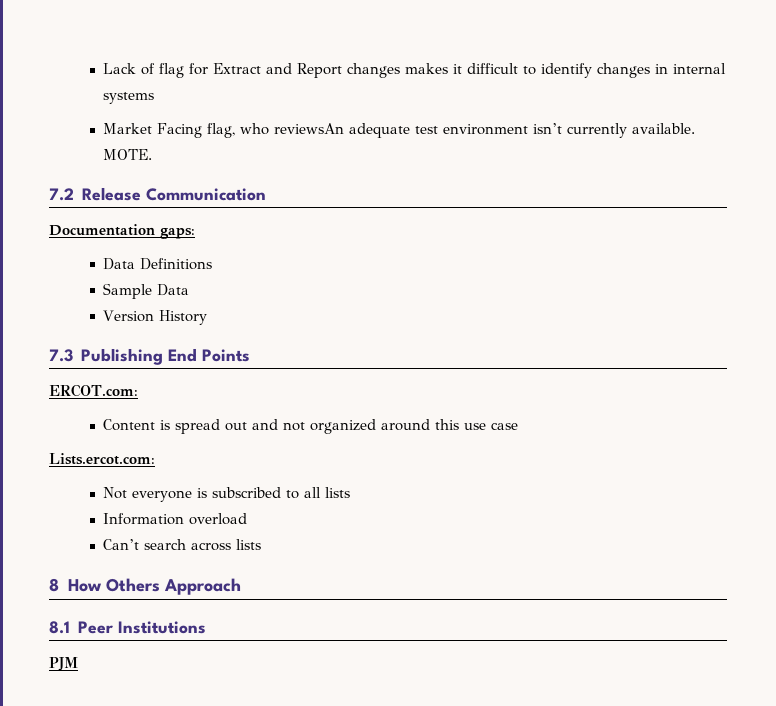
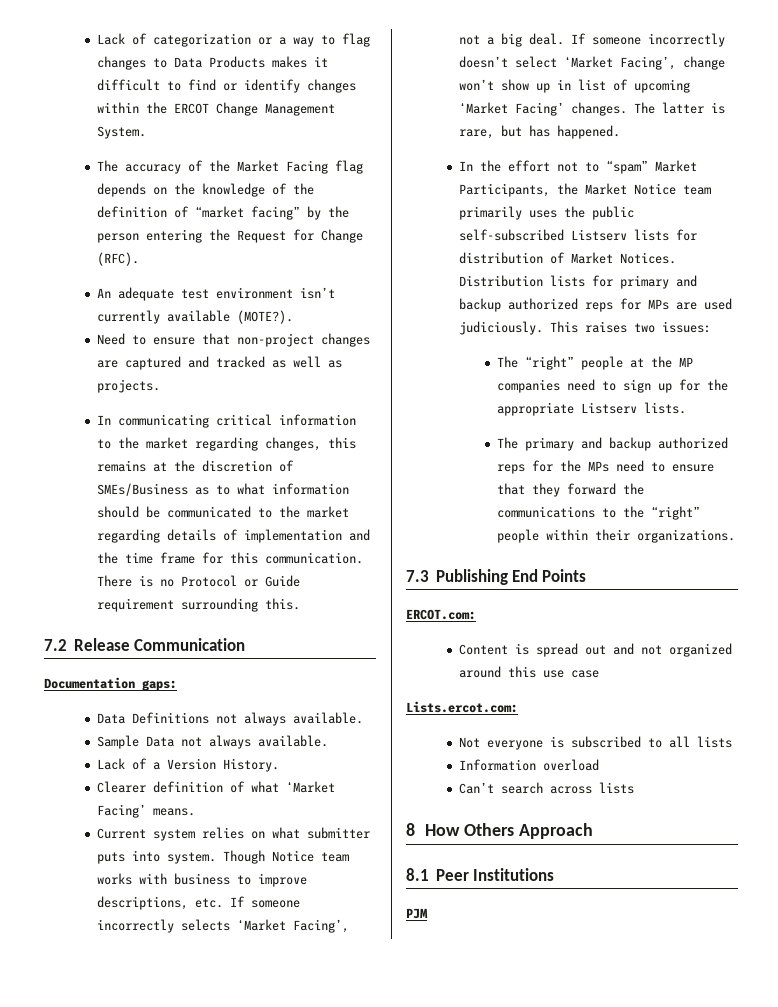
- Lack of flag for Extract and Report changes makes it difficult to identify changes in internal systems
- Market Facing flag, who reviewsAn adequate test environment isn’t currently available. MOTE.
+ Lack of categorization or a way to flag changes to Data Products makes it difficult to find or identify changes within the ERCOT Change Management System.
+ The accuracy of the Market Facing flag depends on the knowledge of the definition of “market facing” by the person entering the Request for Change (RFC).
+ An adequate test environment isn’t currently available (MOTE?).
+ Need to ensure that non-project changes are captured and tracked as well as projects.
+ In communicating critical information to the market regarding changes, this remains at the discretion of SMEs/Business as to what information should be communicated to the market regarding details of implementation and the time frame for this communication. There is no Protocol or Guide requirement surrounding this.
- Data Definitions
+ Data Definitions not always available.
- Sample Data
- Version History
+ Sample Data not always available.
+ Lack of a Version History.
+ Clearer definition of what ‘Market Facing’ means.
+ Current system relies on what submitter puts into system. Though Notice team works with business to improve descriptions, etc. If someone incorrectly selects ‘Market Facing’, not a big deal. If someone incorrectly doesn’t select ‘Market Facing’, change won’t show up in list of upcoming ‘Market Facing’ changes. The latter is rare, but has happened.
+ In the effort not to “spam” Market Participants, the Market Notice team primarily uses the public self-subscribed Listserv lists for distribution of Market Notices. Distribution lists for primary and backup authorized reps for MPs are used judiciously. This raises two issues:
+ The “right” people at the MP companies need to sign up for the appropriate Listserv lists.
+ The primary and backup authorized reps for the MPs need to ensure that they forward the communications to the “right” people within their organizations.

